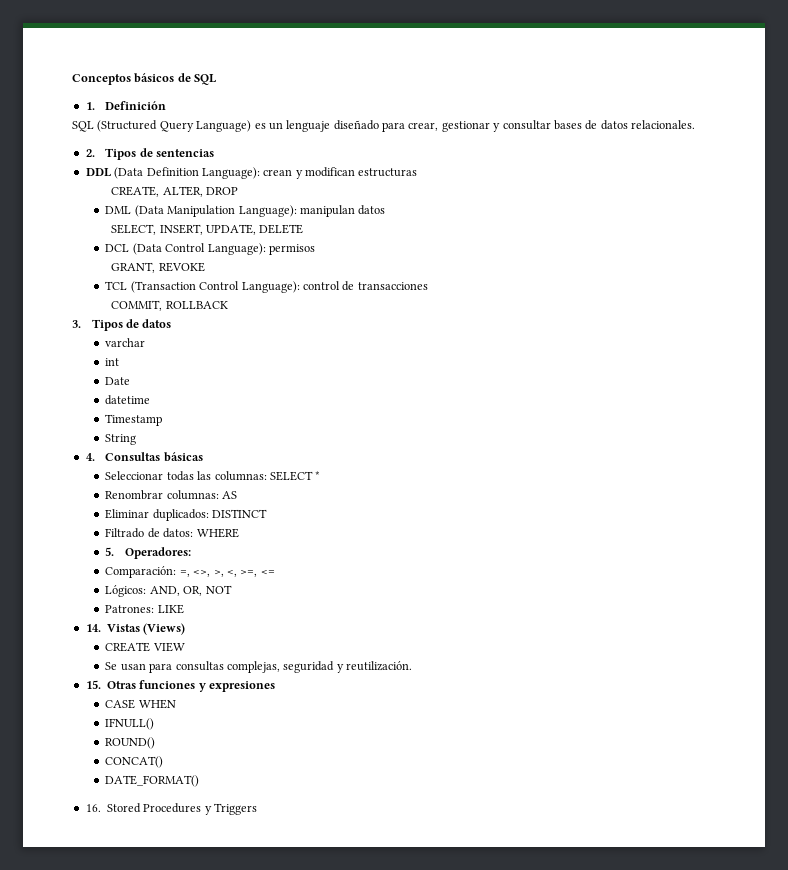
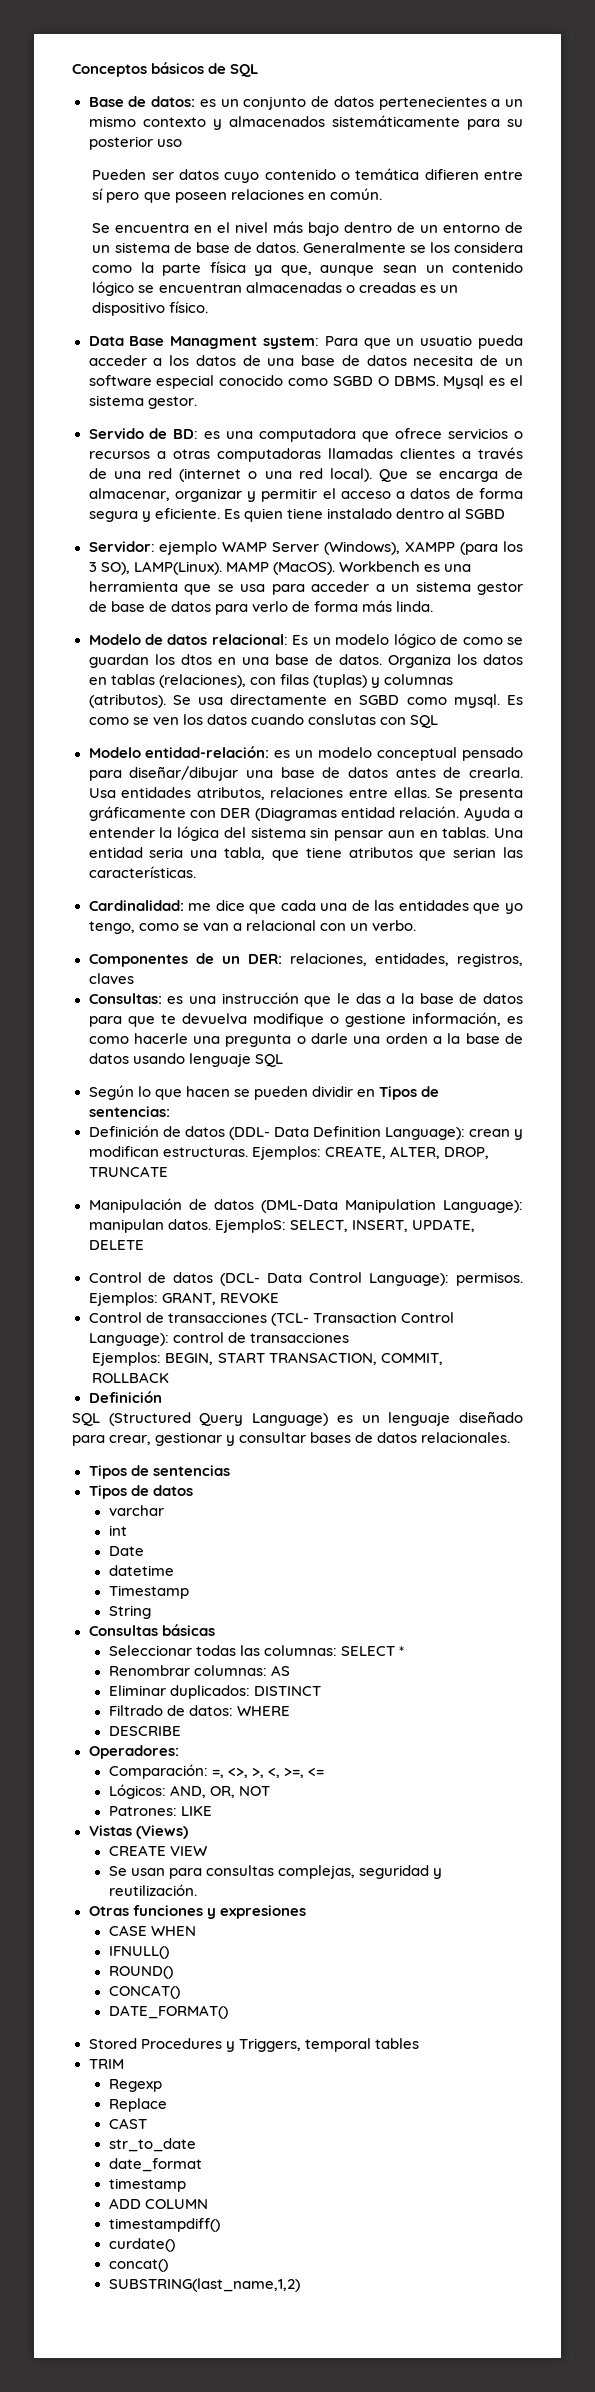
- 1. Definición
+ Base de datos: es un conjunto de datos pertenecientes a un mismo contexto y almacenados sistemáticamente para su posterior uso
+ Pueden ser datos cuyo contenido o temática difieren entre sí pero que poseen relaciones en común.
+ Se encuentra en el nivel más bajo dentro de un entorno de un sistema de base de datos. Generalmente se los considera como la parte física ya que, aunque sean un contenido lógico se encuentran almacenadas o creadas es un dispositivo físico.
+ Data Base Managment system: Para que un usuatio pueda acceder a los datos de una base de datos necesita de un software especial conocido como SGBD O DBMS. Mysql es el sistema gestor.
+ Servido de BD: es una computadora que ofrece servicios o recursos a otras computadoras llamadas clientes a través de una red (internet o una red local). Que se encarga de almacenar, organizar y permitir el acceso a datos de forma segura y eficiente. Es quien tiene instalado dentro al SGBD
+ Servidor: ejemplo WAMP Server (Windows), XAMPP (para los 3 SO), LAMP(Linux). MAMP (MacOS). Workbench es una herramienta que se usa para acceder a un sistema gestor de base de datos para verlo de forma más linda.
+ Modelo de datos relacional: Es un modelo lógico de como se guardan los dtos en una base de datos. Organiza los datos en tablas (relaciones), con filas (tuplas) y columnas (atributos). Se usa directamente en SGBD como mysql. Es como se ven los datos cuando conslutas con SQL
+ Modelo entidad-relación: es un modelo conceptual pensado para diseñar/dibujar una base de datos antes de crearla. Usa entidades atributos, relaciones entre ellas. Se presenta gráficamente con DER (Diagramas entidad relación. Ayuda a entender la lógica del sistema sin pensar aun en tablas. Una entidad seria una tabla, que tiene atributos que serian las características.
+ Cardinalidad: me dice que cada una de las entidades que yo tengo, como se van a relacional con un verbo.
+ Componentes de un DER: relaciones, entidades, registros, claves
+ Consultas: es una instrucción que le das a la base de datos para que te devuelva modifique o gestione información, es como hacerle una pregunta o darle una orden a la base de datos usando lenguaje SQL
+ Según lo que hacen se pueden dividir en Tipos de sentencias:
+ Definición de datos (DDL- Data Definition Language): crean y modifican estructuras. Ejemplos: CREATE, ALTER, DROP, TRUNCATE
+ Manipulación de datos (DML-Data Manipulation Language): manipulan datos. EjemploS: SELECT, INSERT, UPDATE, DELETE
+ Control de datos (DCL- Data Control Language): permisos. Ejemplos: GRANT, REVOKE
+ Control de transacciones (TCL- Transaction Control Language): control de transacciones
+ Ejemplos: BEGIN, START TRANSACTION, COMMIT, ROLLBACK
+ Definición
- 2. Tipos de sentencias
+ Tipos de sentencias
- DDL (Data Definition Language): crean y modifican estructuras
- CREATE, ALTER, DROP
- DML (Data Manipulation Language): manipulan datos
- SELECT, INSERT, UPDATE, DELETE
- DCL (Data Control Language): permisos
- GRANT, REVOKE
- TCL (Transaction Control Language): control de transacciones
- COMMIT, ROLLBACK
- 3. Tipos de datos
+ Tipos de datos
- 4. Consultas básicas
+ Consultas básicas
- 5. Operadores:
+ DESCRIBE
+ Operadores:
- 14. Vistas (Views)
+ Vistas (Views)
- 15. Otras funciones y expresiones
+ Otras funciones y expresiones
- 16. Stored Procedures y Triggers
+ Stored Procedures y Triggers, temporal tables
+ TRIM
+ Regexp
+ Replace
+ CAST
+ str_to_date
+ date_format
+ timestamp
+ ADD COLUMN
+ timestampdiff()
+ curdate()
+ concat()
+ SUBSTRING(last_name,1,2)

